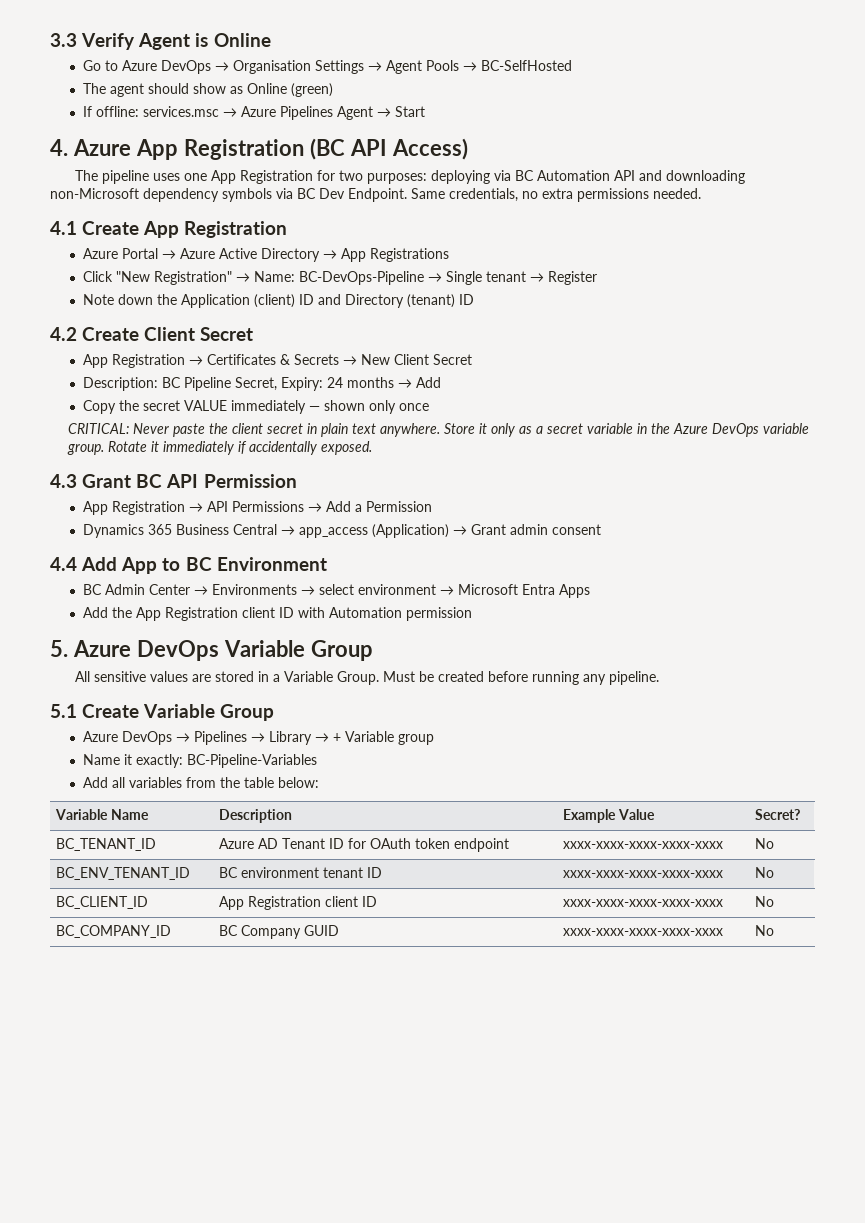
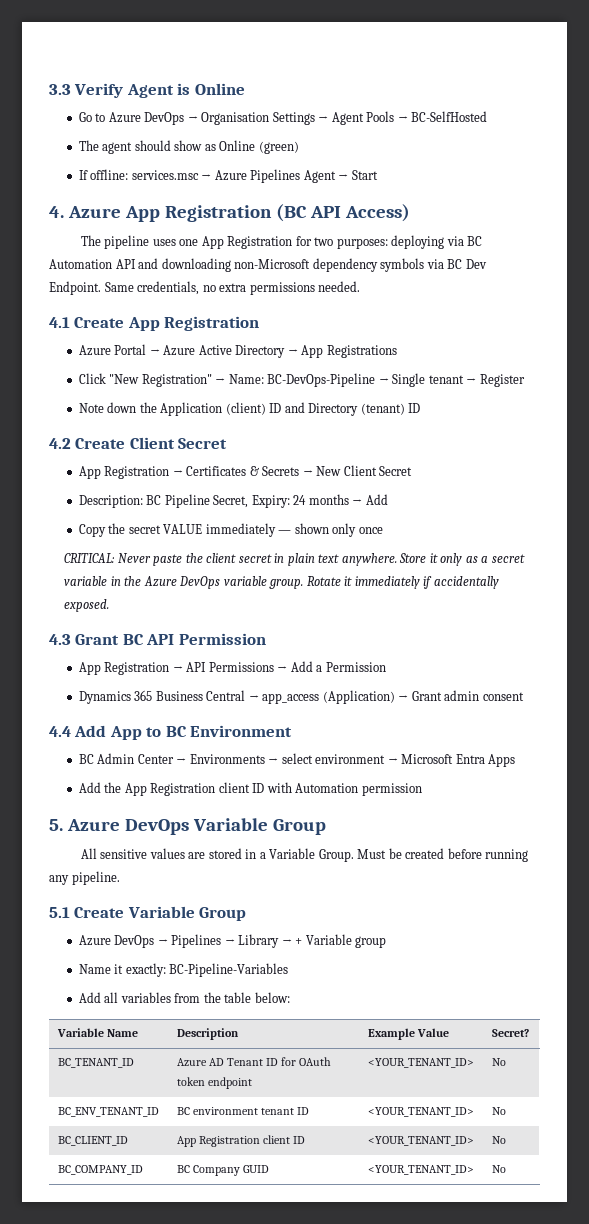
- BC_TENANT_ID | Azure AD Tenant ID for OAuth token endpoint | xxxx-xxxx-xxxx-xxxx-xxxx | No
+ BC_TENANT_ID | Azure AD Tenant ID for OAuth token endpoint | <YOUR_TENANT_ID> | No
- BC_ENV_TENANT_ID | BC environment tenant ID | xxxx-xxxx-xxxx-xxxx-xxxx | No
+ BC_ENV_TENANT_ID | BC environment tenant ID | <YOUR_TENANT_ID> | No
- BC_CLIENT_ID | App Registration client ID | xxxx-xxxx-xxxx-xxxx-xxxx | No
+ BC_CLIENT_ID | App Registration client ID | <YOUR_TENANT_ID> | No
- BC_COMPANY_ID | BC Company GUID | xxxx-xxxx-xxxx-xxxx-xxxx | No
+ BC_COMPANY_ID | BC Company GUID | <YOUR_TENANT_ID> | No

